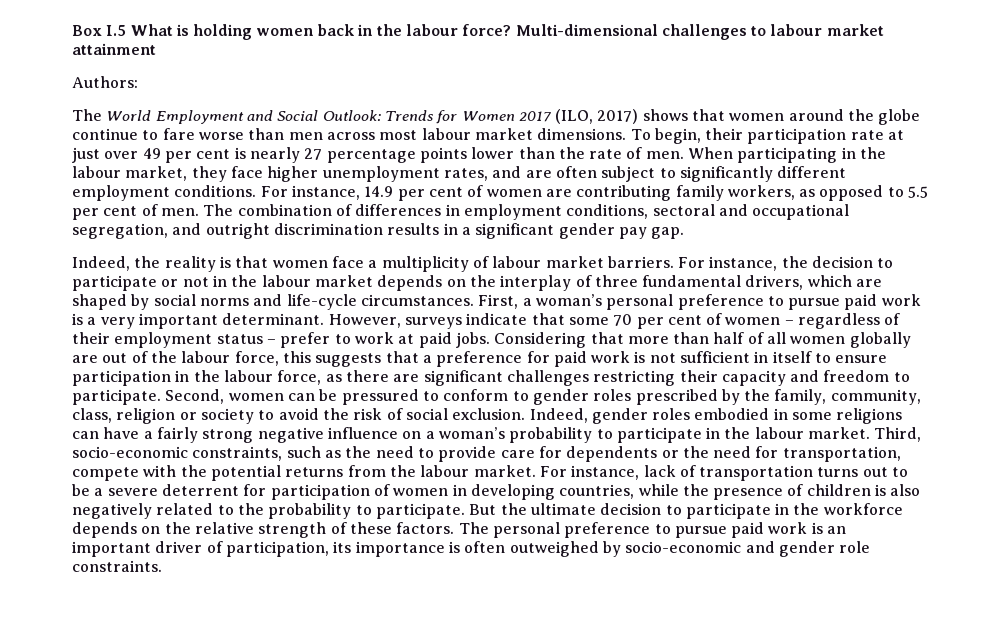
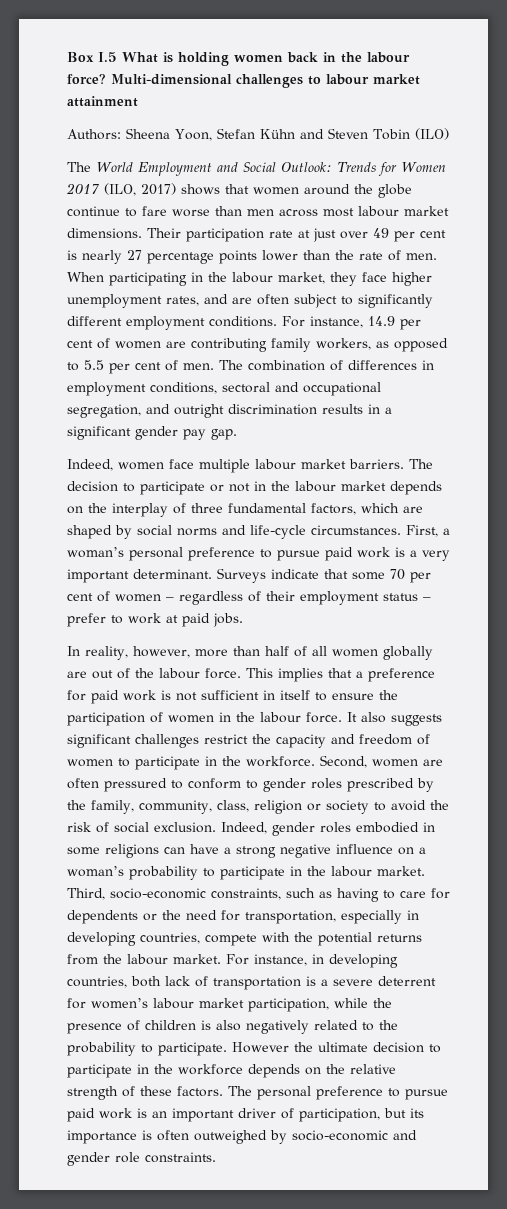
- Authors:
+ Authors: Sheena Yoon, Stefan Kühn and Steven Tobin (ILO)
- To begin, their participation rate at just over 49 per cent is nearly 27 percentage points lower than the rate of men.
+ Their participation rate at just over 49 per cent is nearly 27 percentage points lower than the rate of men.
- Indeed, the reality is that women face a multiplicity of labour market barriers. For instance, the decision to participate or not in the labour market depends on the interplay of three fundamental drivers, which are shaped by social norms and life-cycle circumstances.
+ Indeed, women face multiple labour market barriers. The decision to participate or not in the labour market depends on the interplay of three fundamental factors, which are shaped by social norms and life-cycle circumstances.
- However, surveys indicate that some 70 per cent of women – regardless of their employment status – prefer to work at paid jobs. Considering that more than half of all women globally are out of the labour force, this suggests that a preference for paid work is not sufficient in itself to ensure participation in the labour force, as there are significant challenges restricting their capacity and freedom to participate. Second, women can be pressured to conform to gender roles prescribed by the family, community, class, religion or society to avoid the risk of social exclusion.
+ Surveys indicate that some 70 per cent of women – regardless of their employment status – prefer to work at paid jobs.
+ In reality, however, more than half of all women globally are out of the labour force. This implies that a preference for paid work is not sufficient in itself to ensure the participation of women in the labour force. It also suggests significant challenges restrict the capacity and freedom of women to participate in the workforce. Second, women are often pressured to conform to gender roles prescribed by the family, community, class, religion or society to avoid the risk of social exclusion.
- Indeed, gender roles embodied in some religions can have a fairly strong negative influence on a woman’s probability to participate in the labour market.
+ Indeed, gender roles embodied in some religions can have a strong negative influence on a woman’s probability to participate in the labour market.
- Third, socio-economic constraints, such as the need to provide care for dependents or the need for transportation, compete with the potential returns from the labour market.
+ Third, socio-economic constraints, such as having to care for dependents or the need for transportation, especially in developing countries, compete with the potential returns from the labour market.
- For instance, lack of transportation turns out to be a severe deterrent for participation of women in developing countries, while the presence of children is also negatively related to the probability to participate.
+ For instance, in developing countries, both lack of transportation is a severe deterrent for women’s labour market participation, while the presence of children is also negatively related to the probability to participate.
- But the ultimate decision to participate in the workforce depends on the relative strength of these factors.
+ However the ultimate decision to participate in the workforce depends on the relative strength of these factors.
- The personal preference to pursue paid work is an important driver of participation, its importance is often outweighed by socio-economic and gender role constraints.
+ The personal preference to pursue paid work is an important driver of participation, but its importance is often outweighed by socio-economic and gender role constraints.

